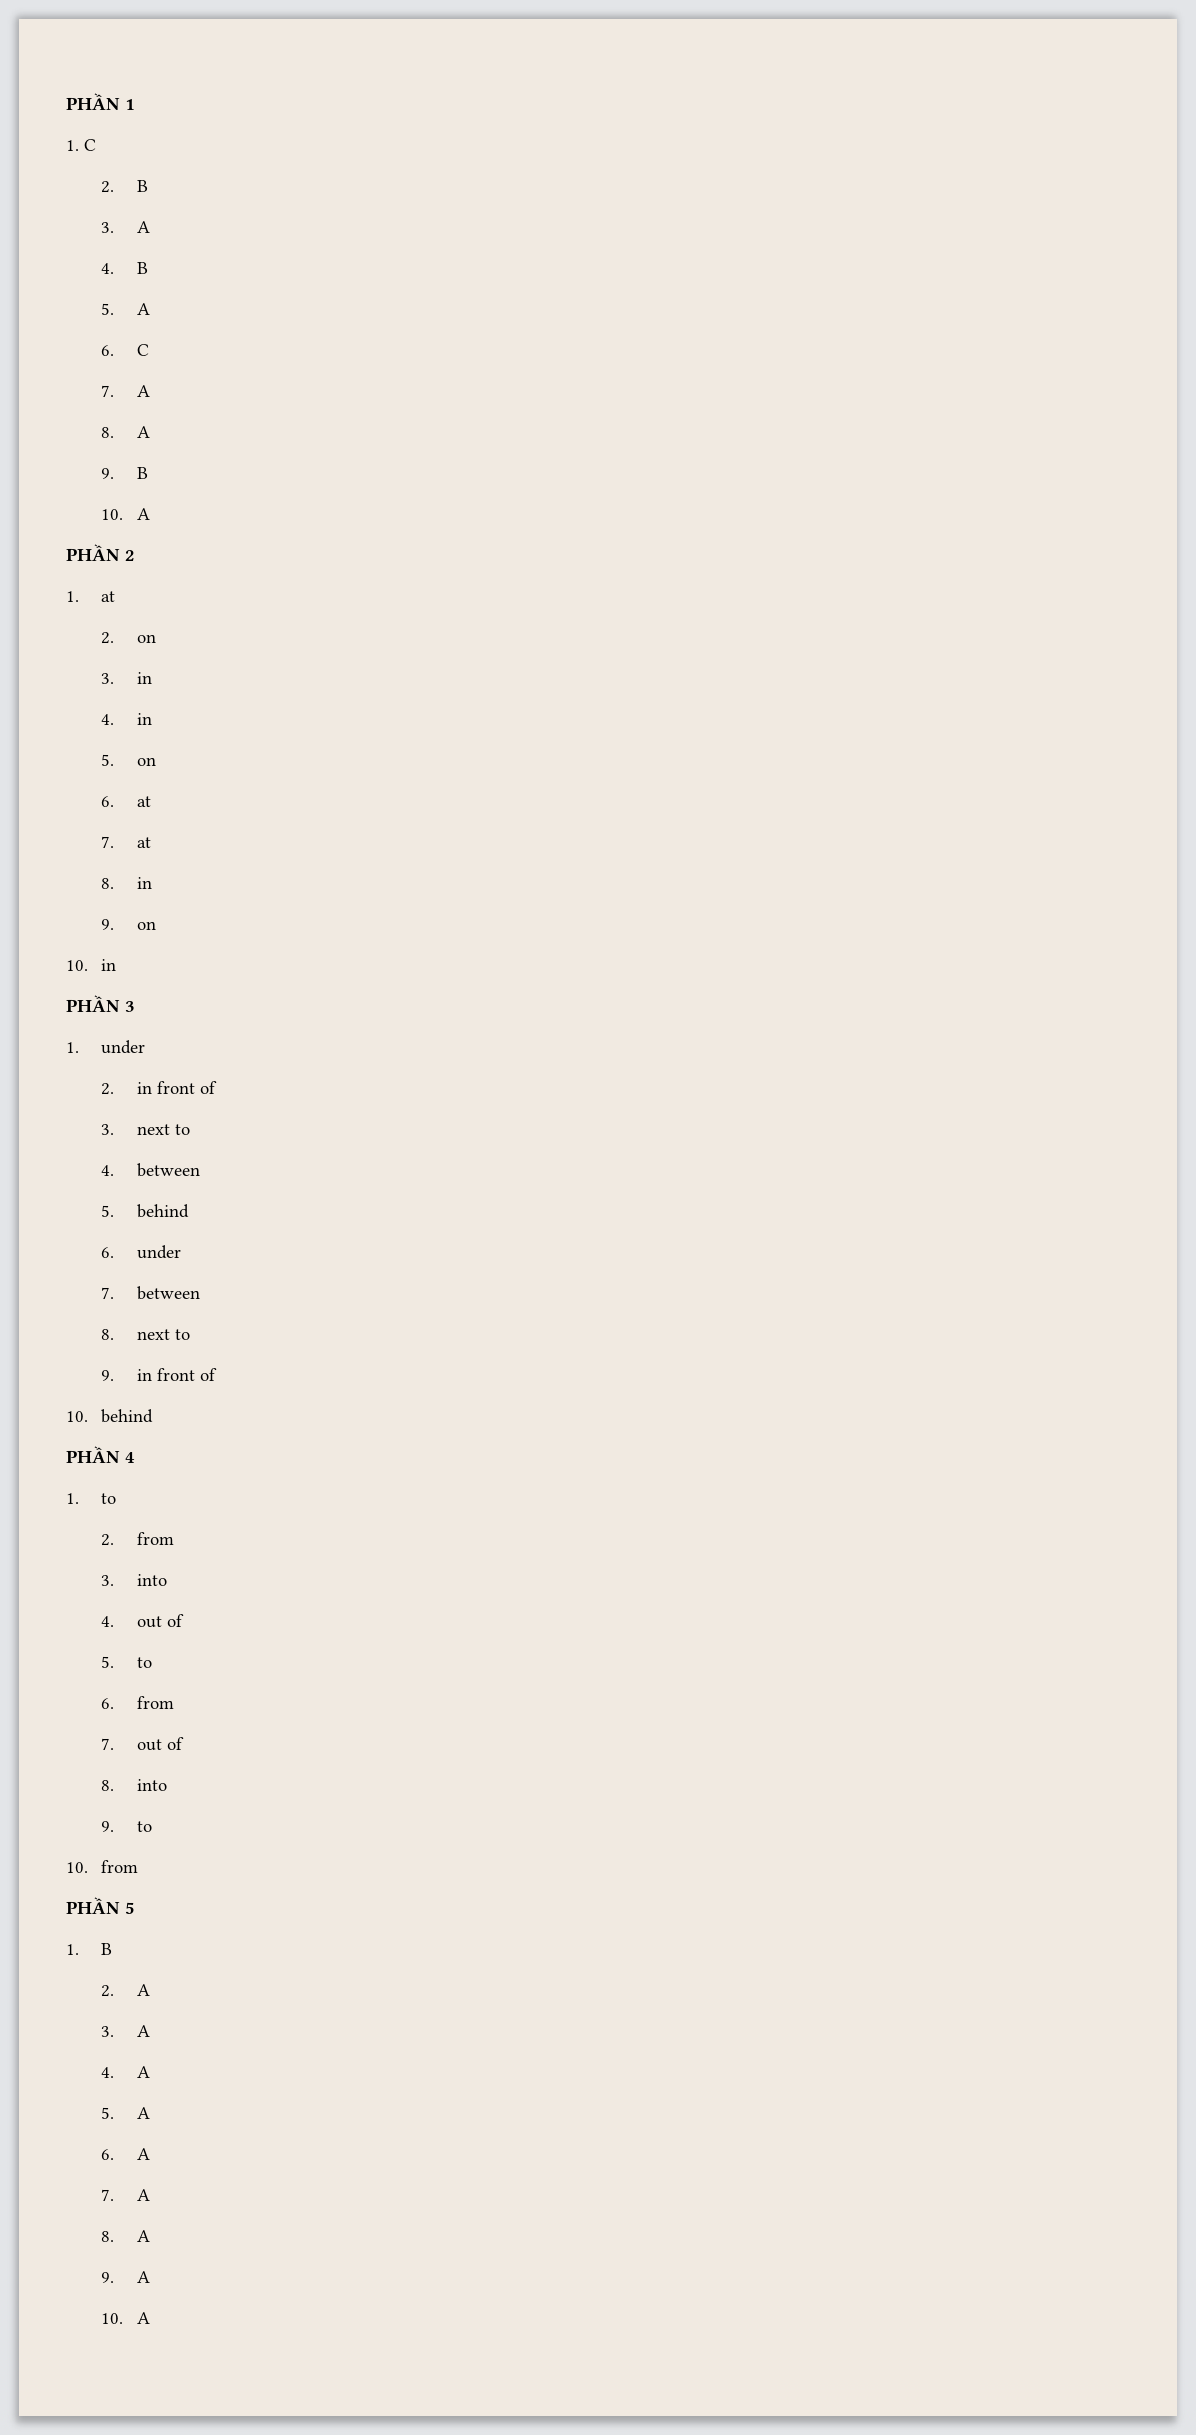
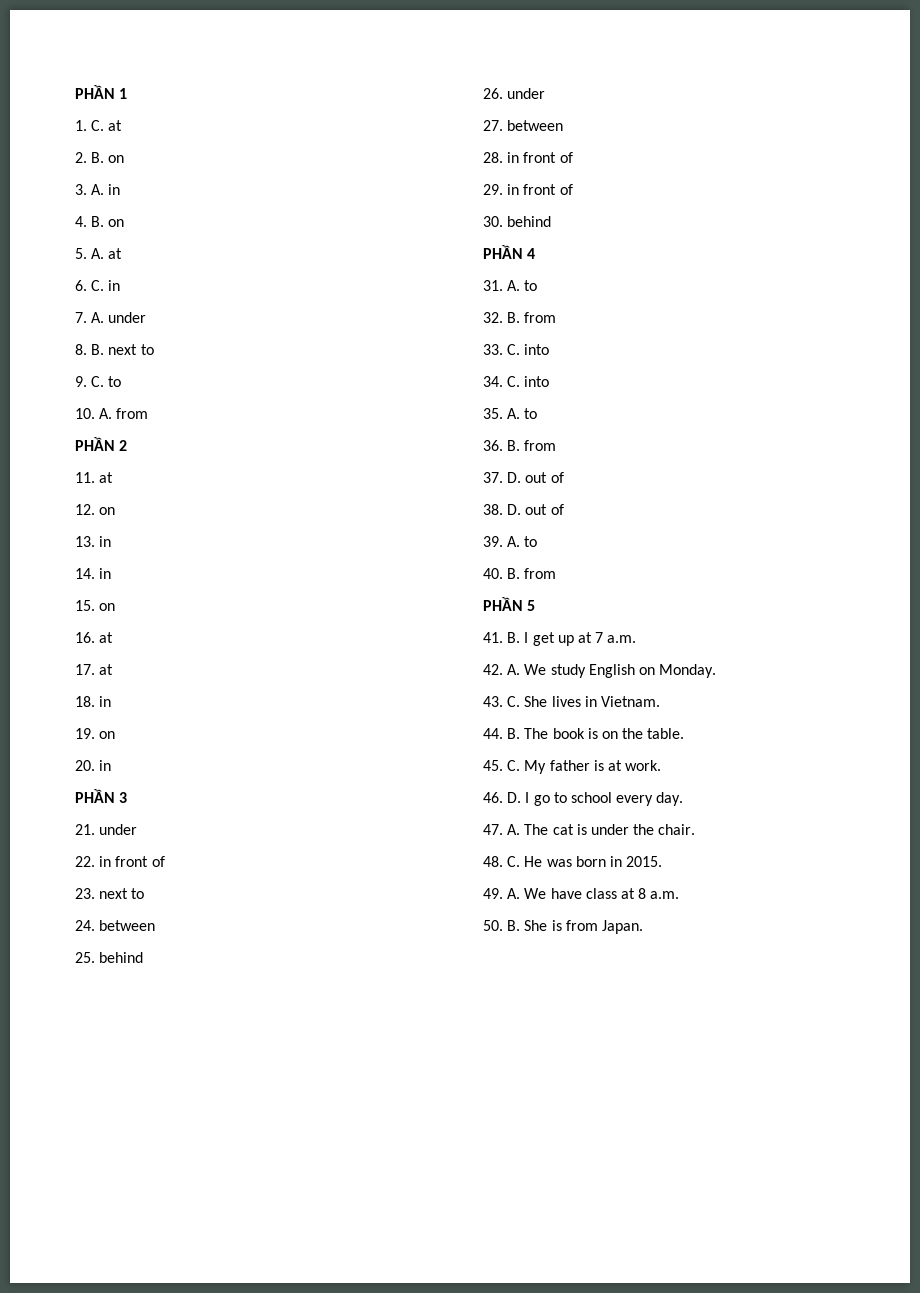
- 1. C
- 2. B
- 3. A
- 4. B
- 5. A
- 6. C
- 7. A
- 8. A
- 9. B
- 10. A
+ 1. C. at
+ 2. B. on
+ 3. A. in
+ 4. B. on
+ 5. A. at
+ 6. C. in
+ 7. A. under
+ 8. B. next to
+ 9. C. to
+ 10. A. from
- 1. at
- 2. on
- 3. in
- 4. in
- 5. on
- 6. at
- 7. at
- 8. in
- 9. on
- 10. in
+ 11. at
+ 12. on
+ 13. in
+ 14. in
+ 15. on
+ 16. at
+ 17. at
+ 18. in
+ 19. on
+ 20. in
- 1. under
- 2. in front of
- 3. next to
- 4. between
- 5. behind
- 6. under
- 7. between
- 8. next to
- 9. in front of
- 10. behind
+ 21. under
+ 22. in front of
+ 23. next to
+ 24. between
+ 25. behind
+ 26. under
+ 27. between
+ 28. in front of
+ 29. in front of
+ 30. behind
- 1. to
- 2. from
- 3. into
- 4. out of
- 5. to
- 6. from
- 7. out of
- 8. into
- 9. to
- 10. from
+ 31. A. to
+ 32. B. from
+ 33. C. into
+ 34. C. into
+ 35. A. to
+ 36. B. from
+ 37. D. out of
+ 38. D. out of
+ 39. A. to
+ 40. B. from
- 1. B
- 2. A
- 3. A
- 4. A
- 5. A
- 6. A
- 7. A
- 8. A
- 9. A
- 10. A
+ 41. B. I get up at 7 a.m.
+ 42. A. We study English on Monday.
+ 43. C. She lives in Vietnam.
+ 44. B. The book is on the table.
+ 45. C. My father is at work.
+ 46. D. I go to school every day.
+ 47. A. The cat is under the chair.
+ 48. C. He was born in 2015.
+ 49. A. We have class at 8 a.m.
+ 50. B. She is from Japan.

